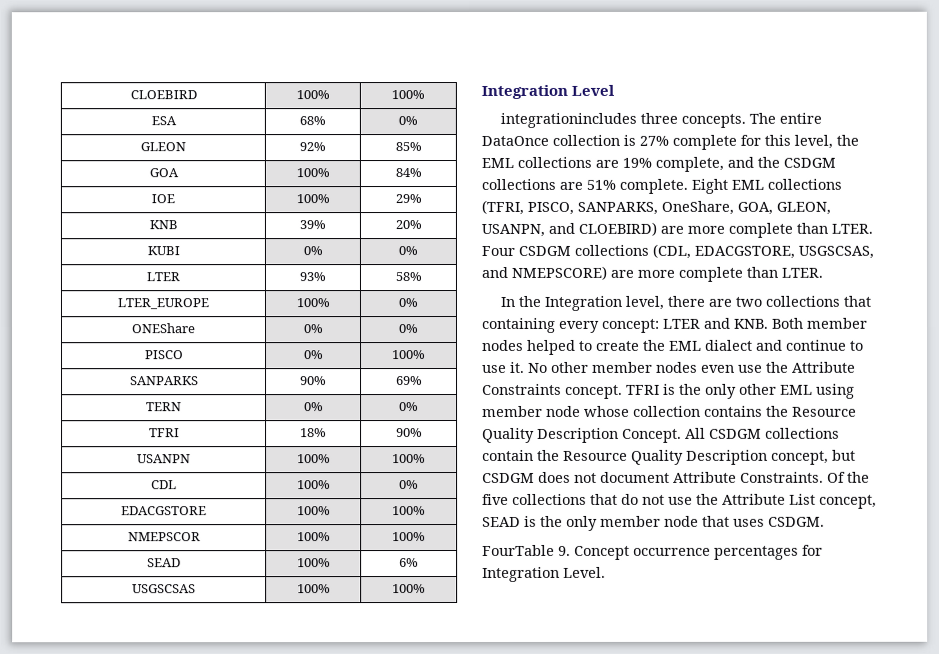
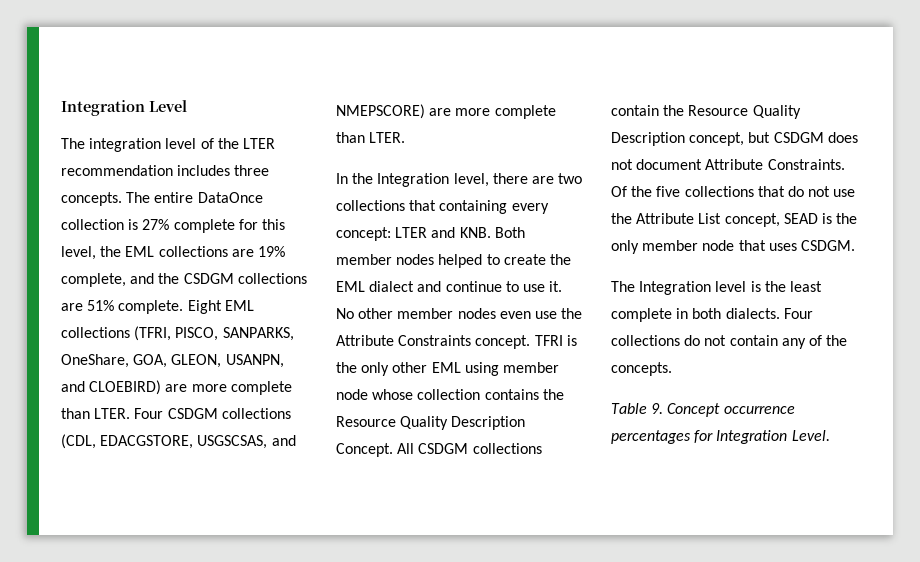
- CLOEBIRD | 100% | 100%
- ESA | 68% | 0%
- GLEON | 92% | 85%
- GOA | 100% | 84%
- IOE | 100% | 29%
- KNB | 39% | 20%
- KUBI | 0% | 0%
- LTER | 93% | 58%
- LTER_EUROPE | 100% | 0%
- ONEShare | 0% | 0%
- PISCO | 0% | 100%
- SANPARKS | 90% | 69%
- TERN | 0% | 0%
- TFRI | 18% | 90%
- USANPN | 100% | 100%
- CDL | 100% | 0%
- EDACGSTORE | 100% | 100%
- NMEPSCOR | 100% | 100%
- SEAD | 100% | 6%
- USGSCSAS | 100% | 100%
  Integration Level
- integrationincludes three concepts.
+ The integration level of the LTER recommendation includes three concepts.
- FourTable 9. Concept occurrence percentages for Integration Level.
+ The Integration level is the least complete in both dialects. Four collections do not contain any of the concepts.
+ Table 9. Concept occurrence percentages for Integration Level.

